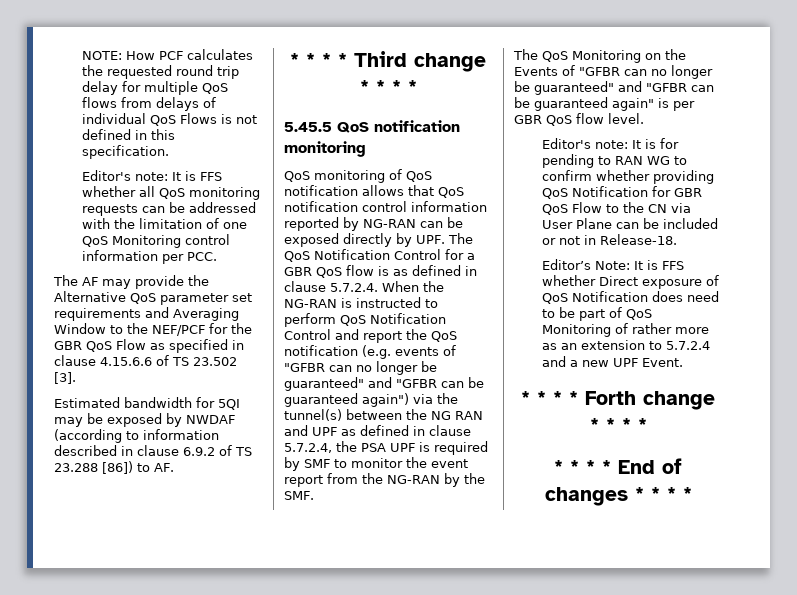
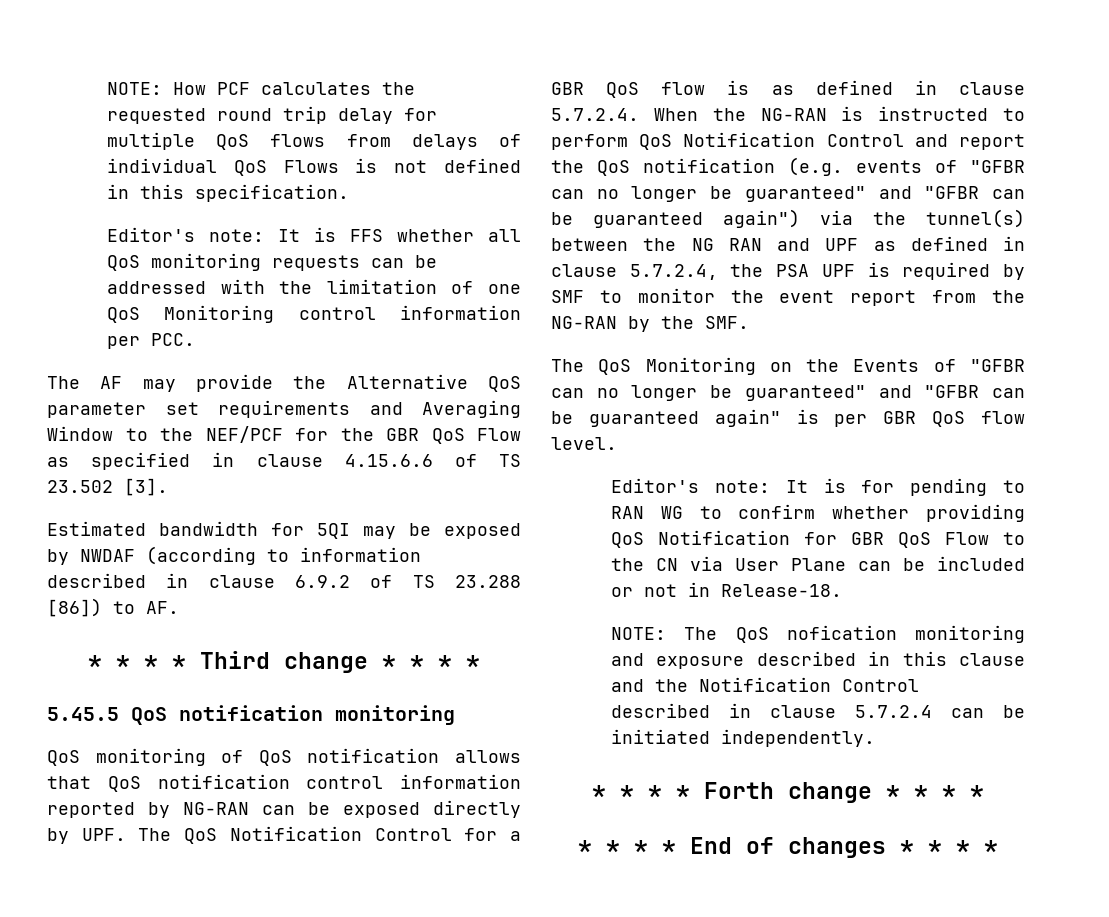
- Editor’s Note: It is FFS whether Direct exposure of QoS Notification does need to be part of QoS Monitoring of rather more as an extension to 5.7.2.4 and a new UPF Event.
+ NOTE: The QoS nofication monitoring and exposure described in this clause and the Notification Control described in clause 5.7.2.4 can be initiated independently.

